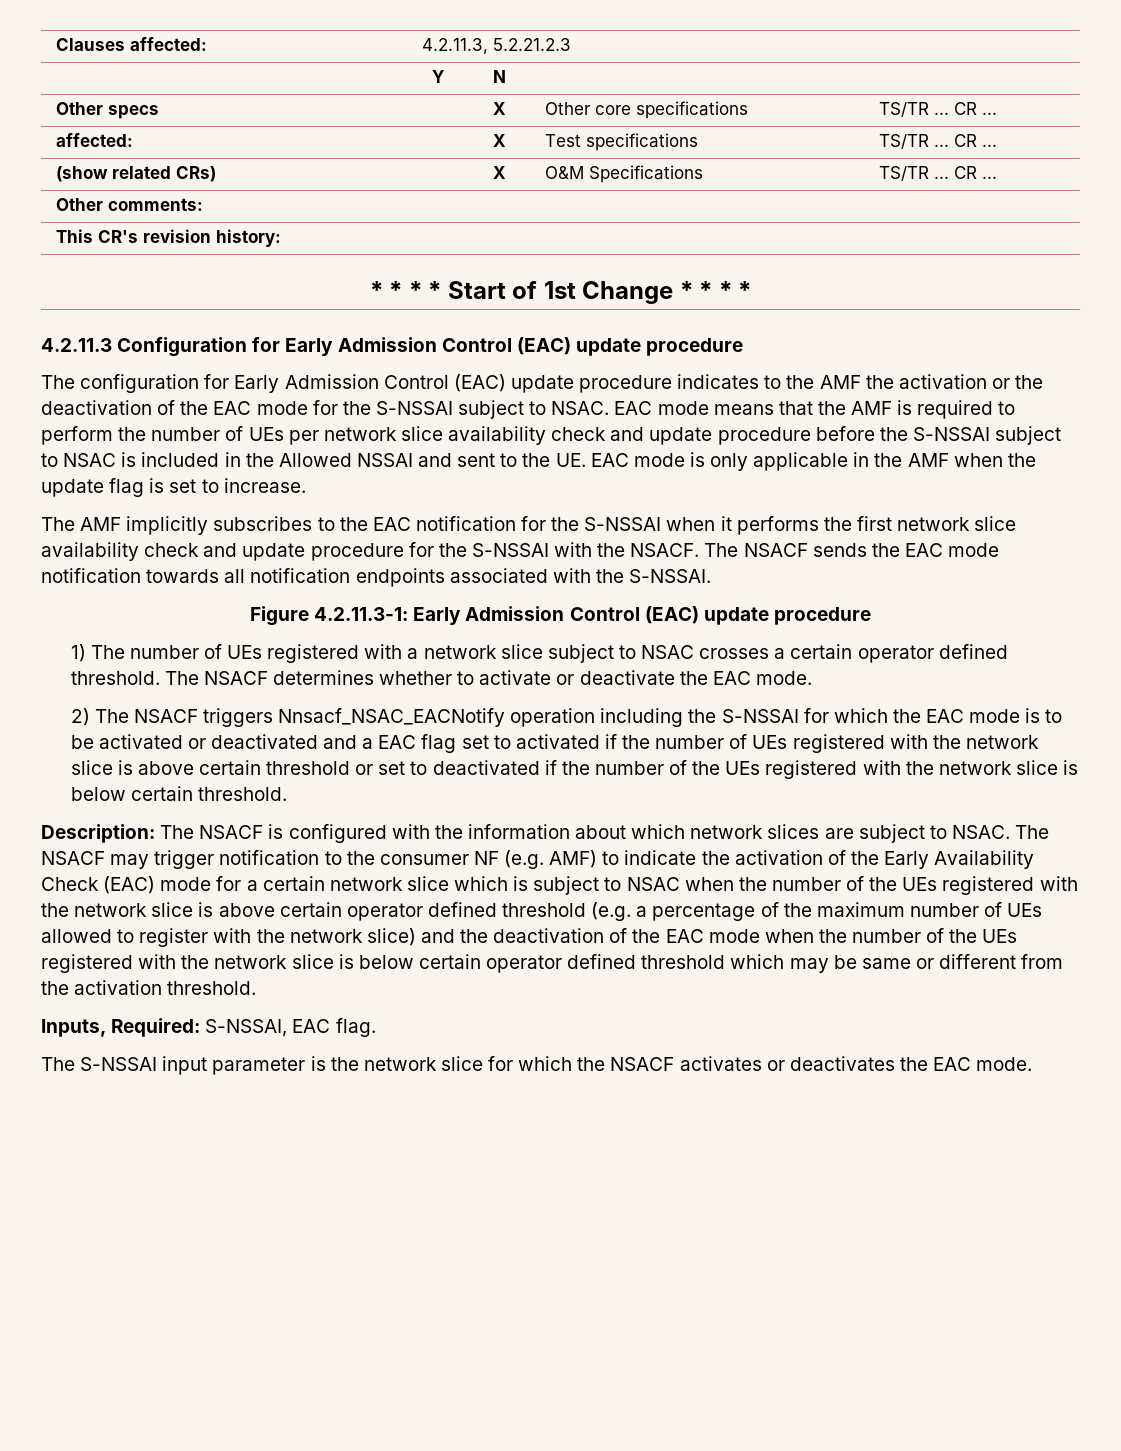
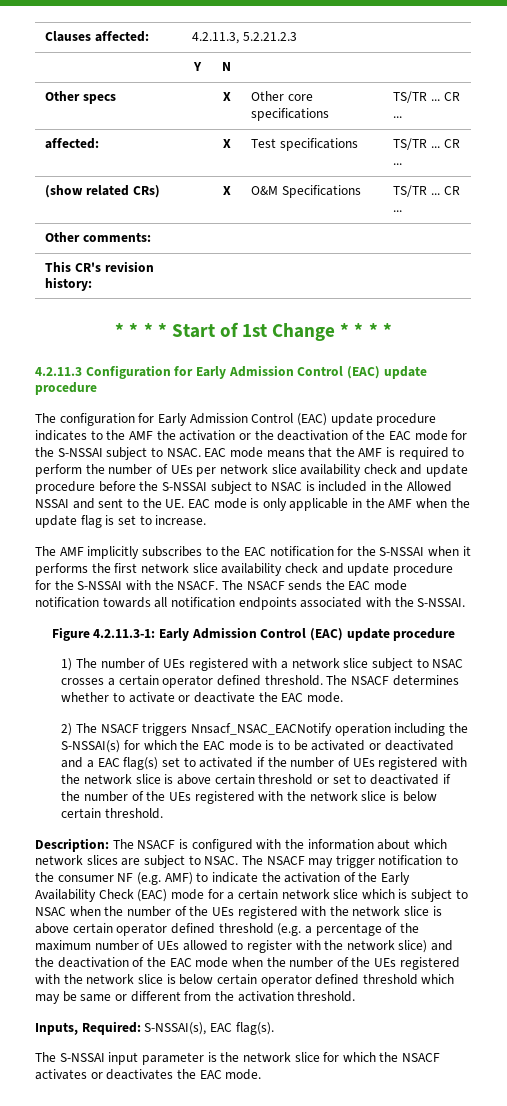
- 2) The NSACF triggers Nnsacf_NSAC_EACNotify operation including the S-NSSAI for which the EAC mode is to be activated or deactivated and a EAC flag set to activated if the number of UEs registered with the network slice is above certain threshold or set to deactivated if the number of the UEs registered with the network slice is below certain threshold.
+ 2) The NSACF triggers Nnsacf_NSAC_EACNotify operation including the S-NSSAI(s) for which the EAC mode is to be activated or deactivated and a EAC flag(s) set to activated if the number of UEs registered with the network slice is above certain threshold or set to deactivated if the number of the UEs registered with the network slice is below certain threshold.
- Inputs, Required: S-NSSAI, EAC flag.
+ Inputs, Required: S-NSSAI(s), EAC flag(s).

